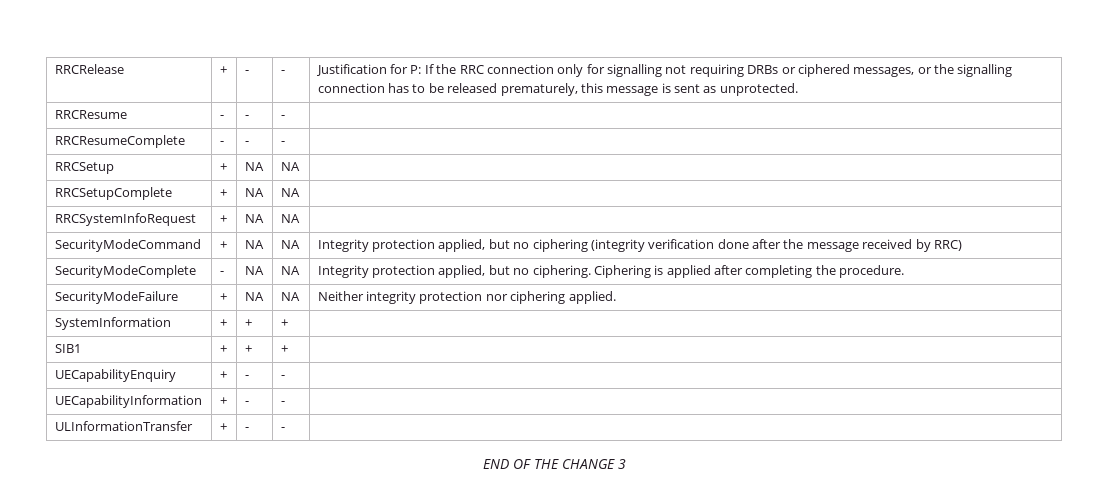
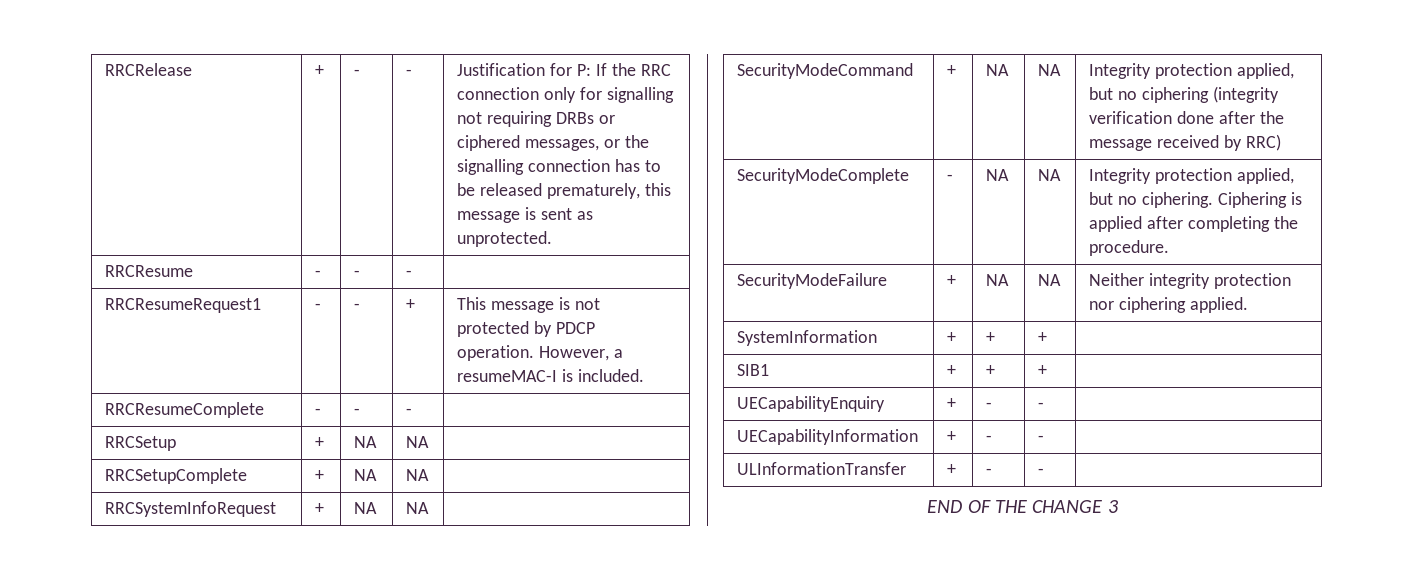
+ RRCResumeRequest1 | - | - | + | This message is not protected by PDCP operation. However, a resumeMAC-I is included.

